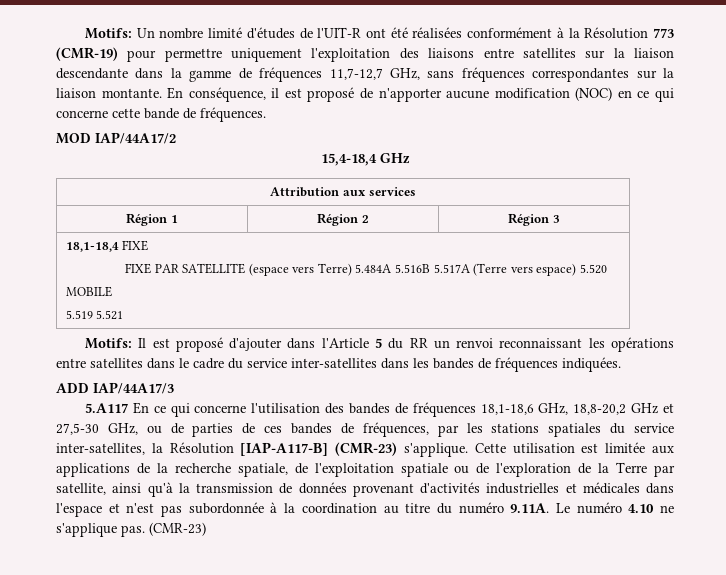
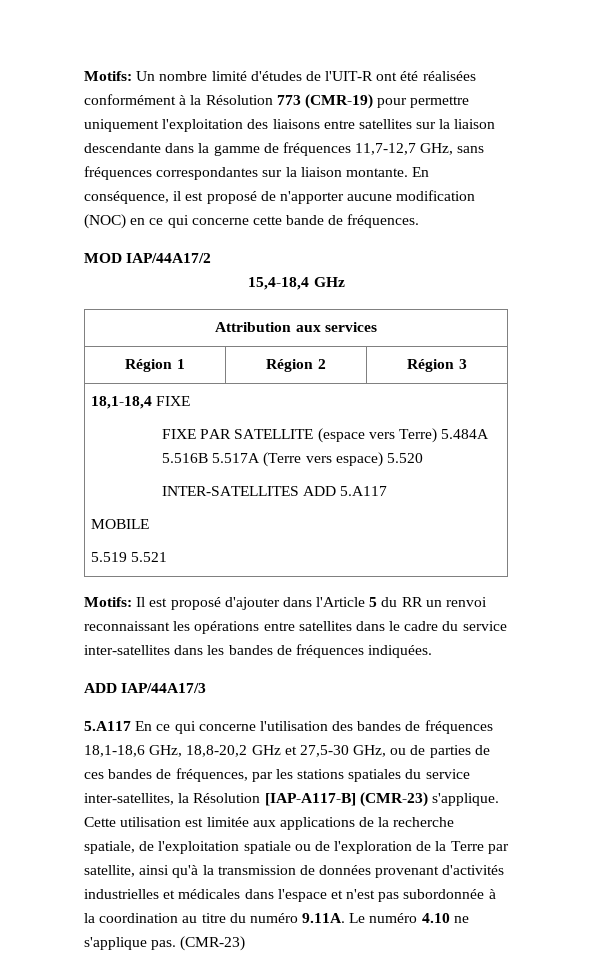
  18,1-18,4 FIXE
  FIXE PAR SATELLITE (espace vers Terre) 5.484A 5.516B 5.517A (Terre vers espace) 5.520
+ INTER-SATELLITES ADD 5.A117

